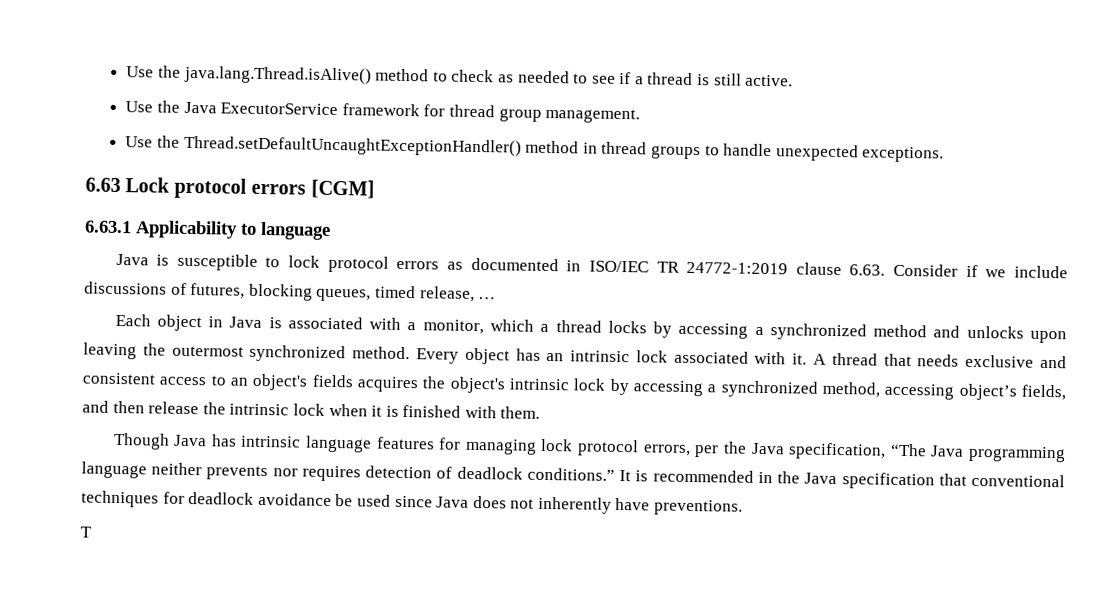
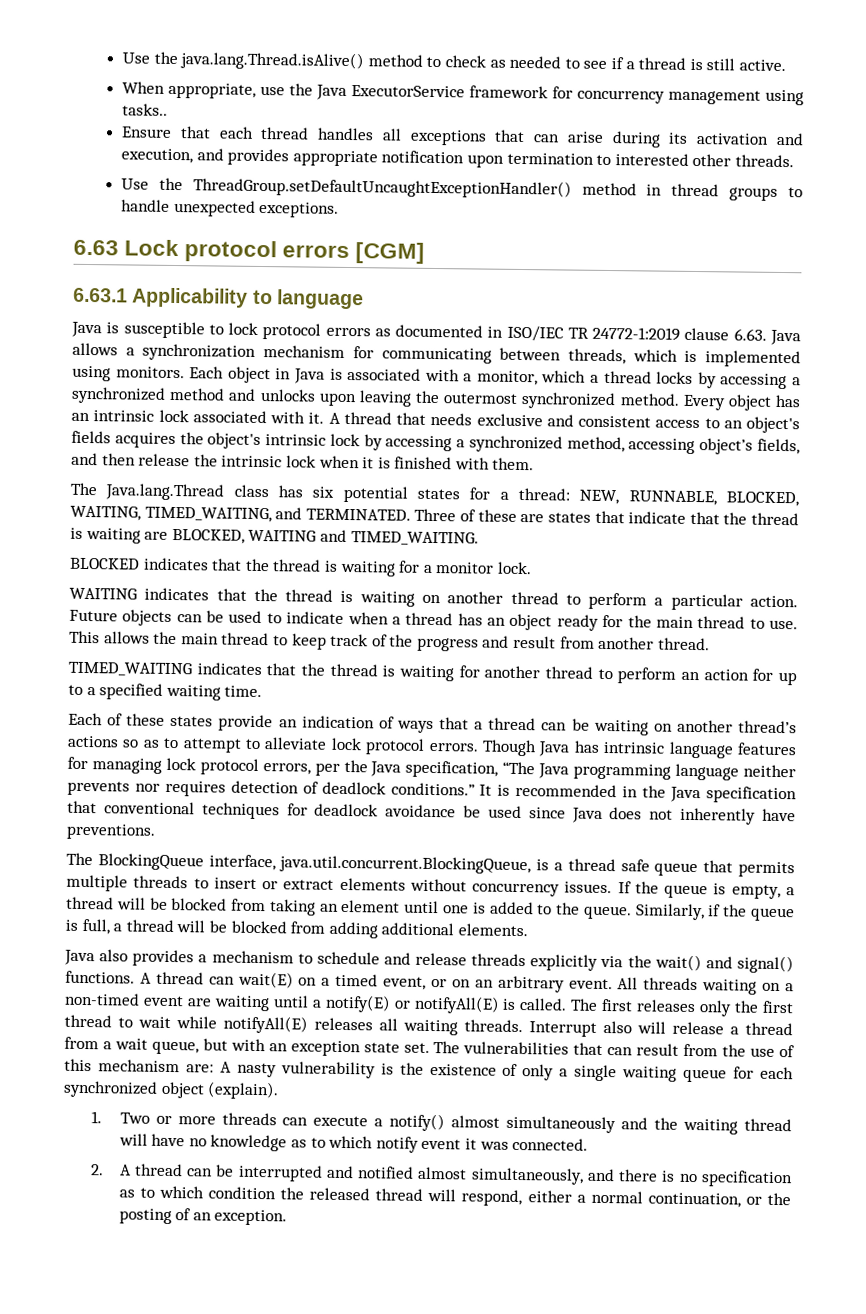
- Use the Java ExecutorService framework for thread group management.
- Use the Thread.setDefaultUncaughtExceptionHandler() method in thread groups to handle unexpected exceptions.
+ When appropriate, use the Java ExecutorService framework for concurrency management using tasks..
+ Ensure that each thread handles all exceptions that can arise during its activation and execution, and provides appropriate notification upon termination to interested other threads.
+ Use the ThreadGroup.setDefaultUncaughtExceptionHandler() method in thread groups to handle unexpected exceptions.
- Java is susceptible to lock protocol errors as documented in ISO/IEC TR 24772-1:2019 clause 6.63. Consider if we include discussions of futures, blocking queues, timed release, …
- Each object in Java is associated with a monitor, which a thread locks by accessing a synchronized method and unlocks upon leaving the outermost synchronized method.
+ Java is susceptible to lock protocol errors as documented in ISO/IEC TR 24772-1:2019 clause 6.63. Java allows a synchronization mechanism for communicating between threads, which is implemented using monitors. Each object in Java is associated with a monitor, which a thread locks by accessing a synchronized method and unlocks upon leaving the outermost synchronized method.
+ The Java.lang.Thread class has six potential states for a thread: NEW, RUNNABLE, BLOCKED, WAITING, TIMED_WAITING, and TERMINATED. Three of these are states that indicate that the thread is waiting are BLOCKED, WAITING and TIMED_WAITING.
+ BLOCKED indicates that the thread is waiting for a monitor lock.
+ WAITING indicates that the thread is waiting on another thread to perform a particular action. Future objects can be used to indicate when a thread has an object ready for the main thread to use. This allows the main thread to keep track of the progress and result from another thread.
+ TIMED_WAITING indicates that the thread is waiting for another thread to perform an action for up to a specified waiting time.
+ Each of these states provide an indication of ways that a thread can be waiting on another thread’s actions so as to attempt to alleviate lock protocol errors.
- T
+ The BlockingQueue interface, java.util.concurrent.BlockingQueue, is a thread safe queue that permits multiple threads to insert or extract elements without concurrency issues. If the queue is empty, a thread will be blocked from taking an element until one is added to the queue. Similarly, if the queue is full, a thread will be blocked from adding additional elements.
+ Java also provides a mechanism to schedule and release threads explicitly via the wait() and signal() functions. A thread can wait(E) on a timed event, or on an arbitrary event. All threads waiting on a non-timed event are waiting until a notify(E) or notifyAll(E) is called. The first releases only the first thread to wait while notifyAll(E) releases all waiting threads. Interrupt also will release a thread from a wait queue, but with an exception state set. The vulnerabilities that can result from the use of this mechanism are: A nasty vulnerability is the existence of only a single waiting queue for each synchronized object (explain).
+ 1. Two or more threads can execute a notify() almost simultaneously and the waiting thread will have no knowledge as to which notify event it was connected.
+ 2. A thread can be interrupted and notified almost simultaneously, and there is no specification as to which condition the released thread will respond, either a normal continuation, or the posting of an exception.

